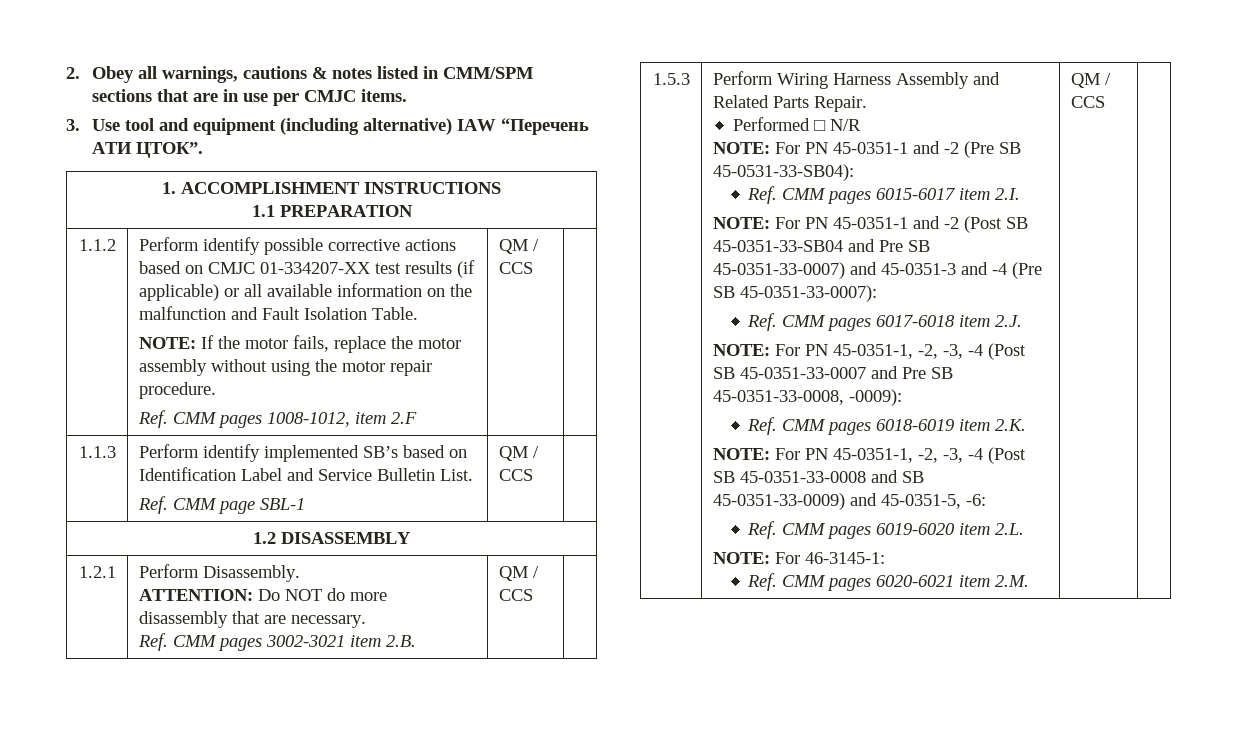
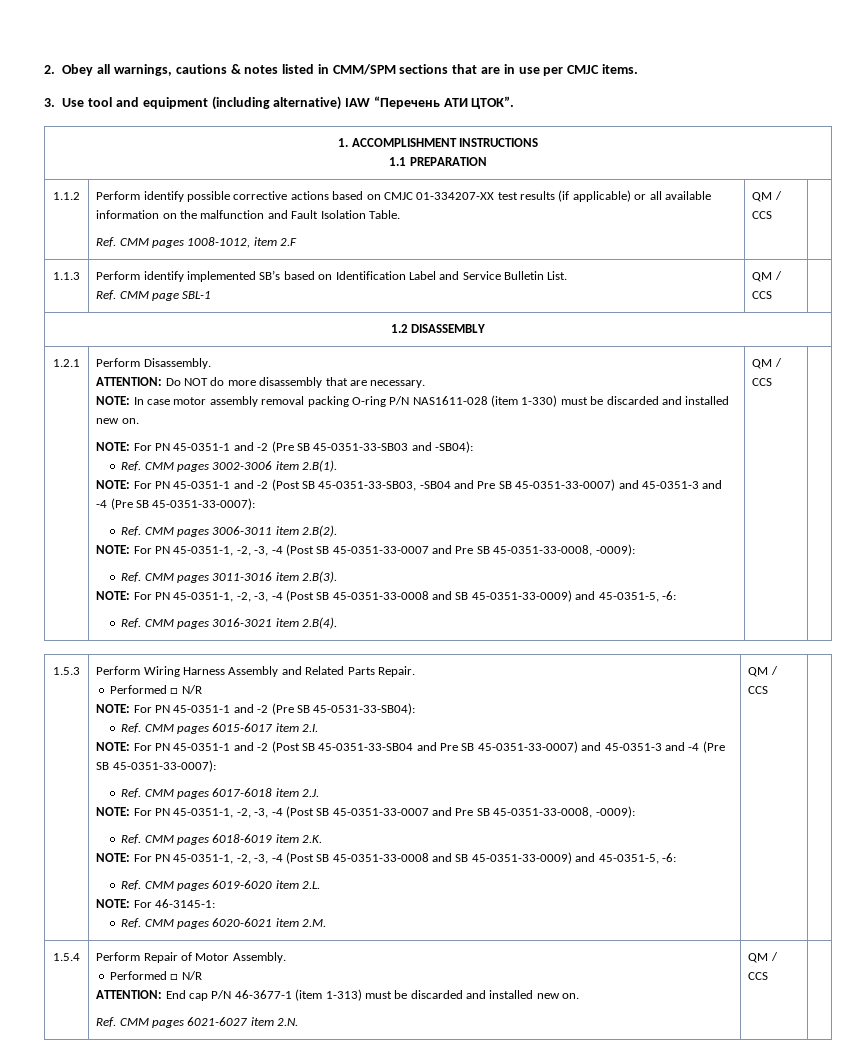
- NOTE: If the motor fails, replace the motor assembly without using the motor repair procedure.
- Ref. CMM pages 3002-3021 item 2.B.
+ NOTE: In case motor assembly removal packing O-ring P/N NAS1611-028 (item 1-330) must be discarded and installed new on.
+ NOTE: For PN 45-0351-1 and -2 (Pre SB 45-0351-33-SB03 and -SB04):
+ Ref. CMM pages 3002-3006 item 2.B(1).
+ NOTE: For PN 45-0351-1 and -2 (Post SB 45-0351-33-SB03, -SB04 and Pre SB 45-0351-33-0007) and 45-0351-3 and -4 (Pre SB 45-0351-33-0007):
+ Ref. CMM pages 3006-3011 item 2.B(2).
+ NOTE: For PN 45-0351-1, -2, -3, -4 (Post SB 45-0351-33-0007 and Pre SB 45-0351-33-0008, -0009):
+ Ref. CMM pages 3011-3016 item 2.B(3).
+ NOTE: For PN 45-0351-1, -2, -3, -4 (Post SB 45-0351-33-0008 and SB 45-0351-33-0009) and 45-0351-5, -6:
+ Ref. CMM pages 3016-3021 item 2.B(4).
+ 1.5.4 | Perform Repair of Motor Assembly.
+ Performed □ N/R
+ ATTENTION: End cap P/N 46-3677-1 (item 1-313) must be discarded and installed new on.
+ Ref. CMM pages 6021-6027 item 2.N. | QM / CCS |

